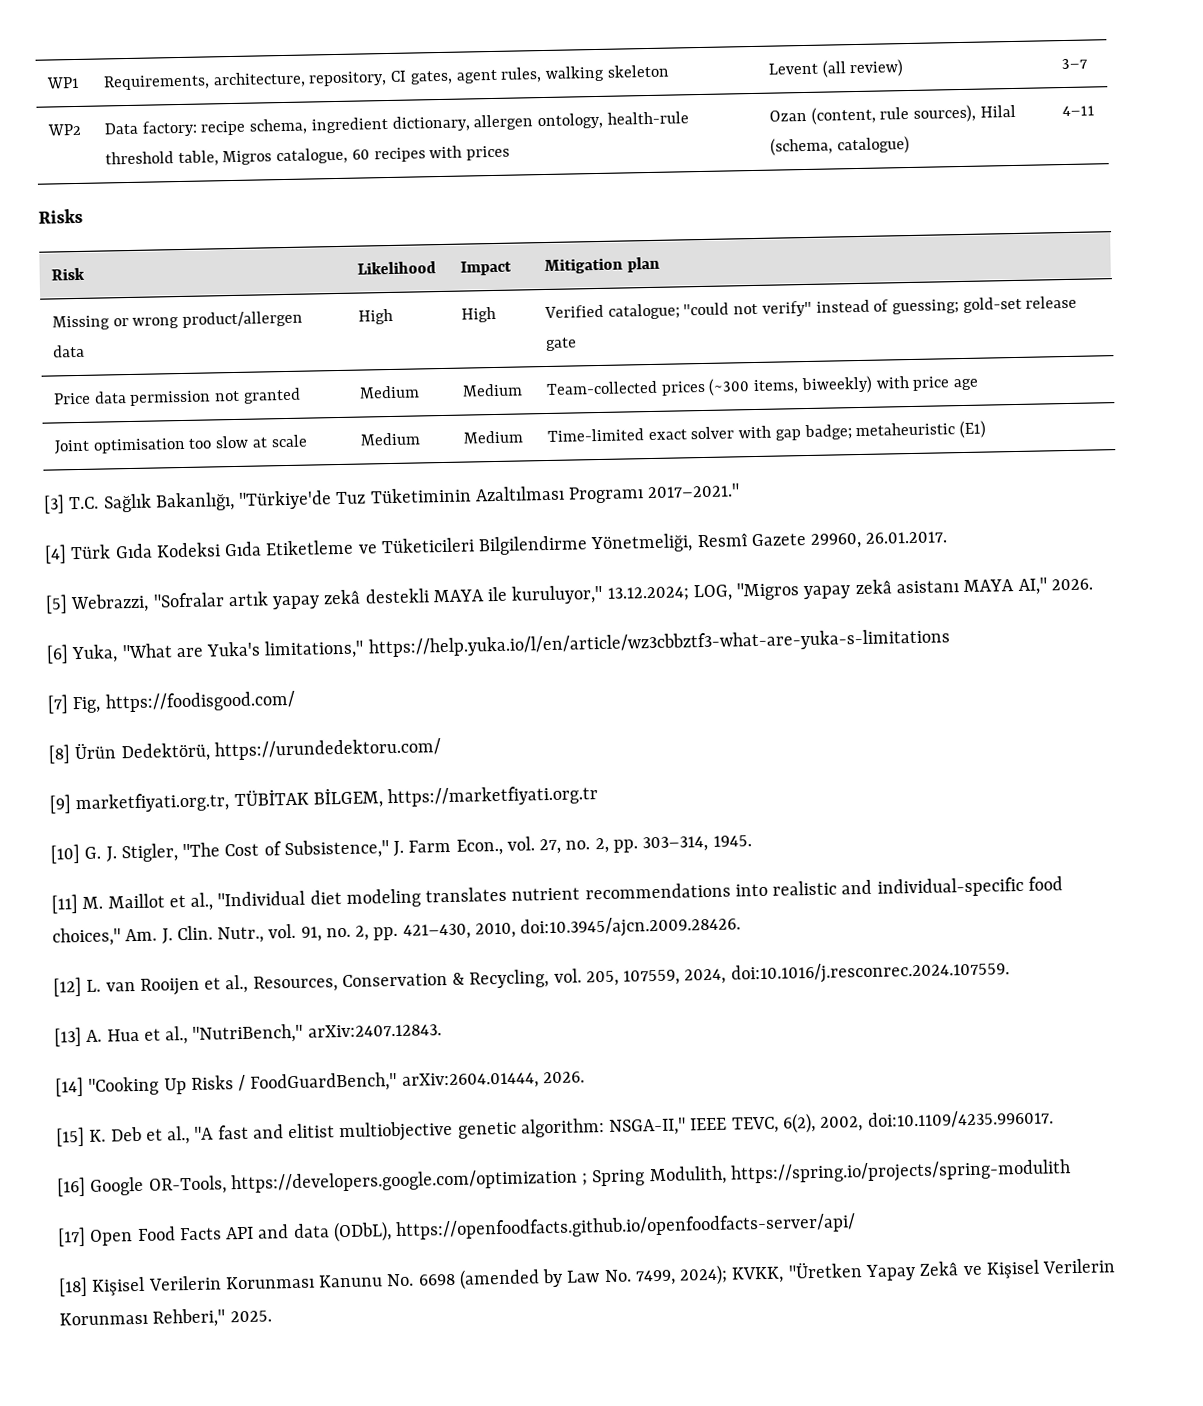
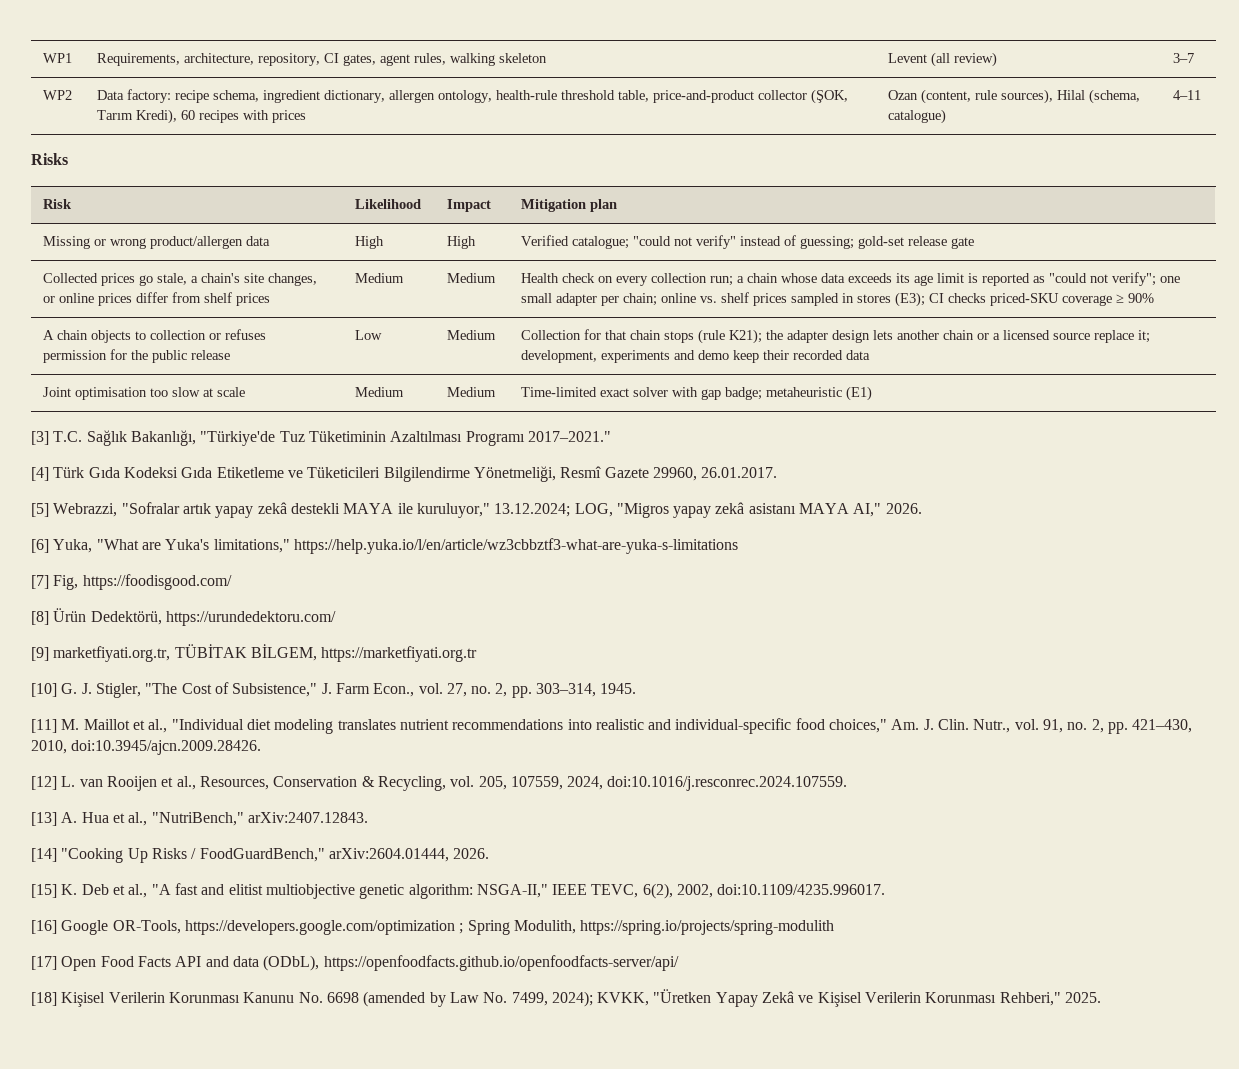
- WP2 | Data factory: recipe schema, ingredient dictionary, allergen ontology, health-rule threshold table, Migros catalogue, 60 recipes with prices | Ozan (content, rule sources), Hilal (schema, catalogue) | 4–11
+ WP2 | Data factory: recipe schema, ingredient dictionary, allergen ontology, health-rule threshold table, price-and-product collector (ŞOK, Tarım Kredi), 60 recipes with prices | Ozan (content, rule sources), Hilal (schema, catalogue) | 4–11
- Price data permission not granted | Medium | Medium | Team-collected prices (~300 items, biweekly) with price age
+ Collected prices go stale, a chain's site changes, or online prices differ from shelf prices | Medium | Medium | Health check on every collection run; a chain whose data exceeds its age limit is reported as "could not verify"; one small adapter per chain; online vs. shelf prices sampled in stores (E3); CI checks priced-SKU coverage ≥ 90%
+ A chain objects to collection or refuses permission for the public release | Low | Medium | Collection for that chain stops (rule K21); the adapter design lets another chain or a licensed source replace it; development, experiments and demo keep their recorded data

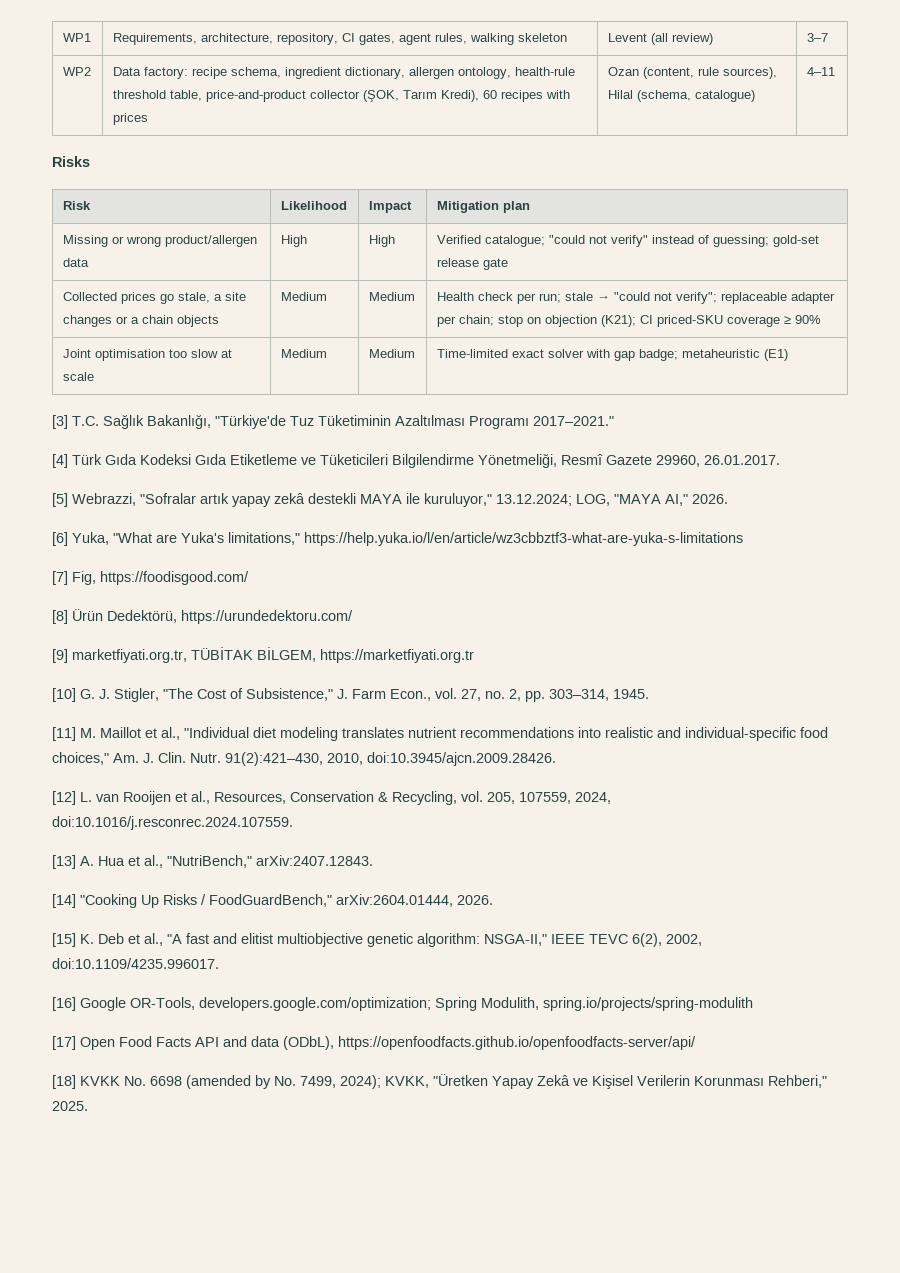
- Collected prices go stale, a chain's site changes, or online prices differ from shelf prices | Medium | Medium | Health check on every collection run; a chain whose data exceeds its age limit is reported as "could not verify"; one small adapter per chain; online vs. shelf prices sampled in stores (E3); CI checks priced-SKU coverage ≥ 90%
- A chain objects to collection or refuses permission for the public release | Low | Medium | Collection for that chain stops (rule K21); the adapter design lets another chain or a licensed source replace it; development, experiments and demo keep their recorded data
+ Collected prices go stale, a site changes or a chain objects | Medium | Medium | Health check per run; stale → "could not verify"; replaceable adapter per chain; stop on objection (K21); CI priced-SKU coverage ≥ 90%
- [5] Webrazzi, "Sofralar artık yapay zekâ destekli MAYA ile kuruluyor," 13.12.2024; LOG, "Migros yapay zekâ asistanı MAYA AI," 2026.
+ [5] Webrazzi, "Sofralar artık yapay zekâ destekli MAYA ile kuruluyor," 13.12.2024; LOG, "MAYA AI," 2026.
- Nutr., vol. 91, no. 2, pp. 421–430, 2010, doi:10.3945/ajcn.2009.28426.
+ Nutr. 91(2):421–430, 2010, doi:10.3945/ajcn.2009.28426.
- [15] K. Deb et al., "A fast and elitist multiobjective genetic algorithm: NSGA-II," IEEE TEVC, 6(2), 2002, doi:10.1109/4235.996017.
+ [15] K. Deb et al., "A fast and elitist multiobjective genetic algorithm: NSGA-II," IEEE TEVC 6(2), 2002, doi:10.1109/4235.996017.
- [16] Google OR-Tools, https://developers.google.com/optimization ; Spring Modulith, https://spring.io/projects/spring-modulith
+ [16] Google OR-Tools, developers.google.com/optimization; Spring Modulith, spring.io/projects/spring-modulith
- [18] Kişisel Verilerin Korunması Kanunu No. 6698 (amended by Law No. 7499, 2024); KVKK, "Üretken Yapay Zekâ ve Kişisel Verilerin Korunması Rehberi," 2025.
+ [18] KVKK No. 6698 (amended by No. 7499, 2024); KVKK, "Üretken Yapay Zekâ ve Kişisel Verilerin Korunması Rehberi," 2025.

